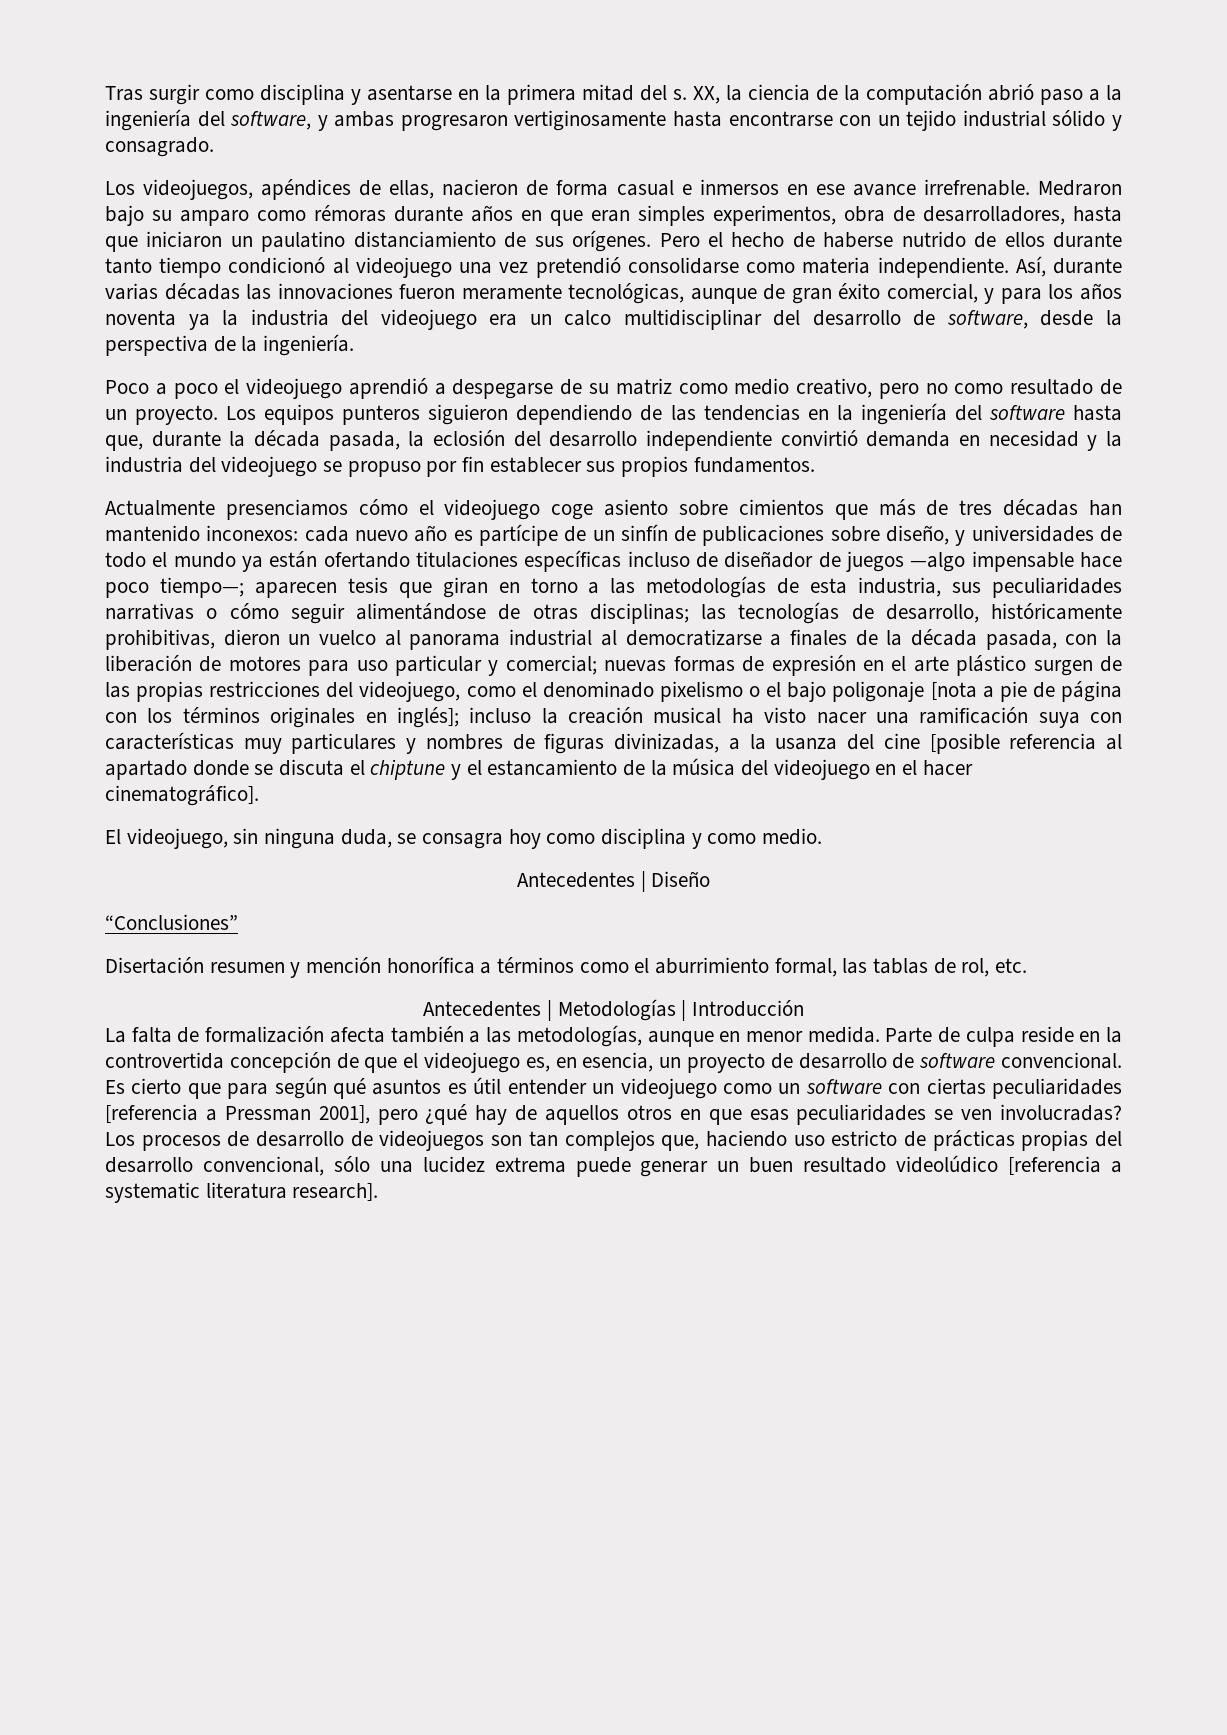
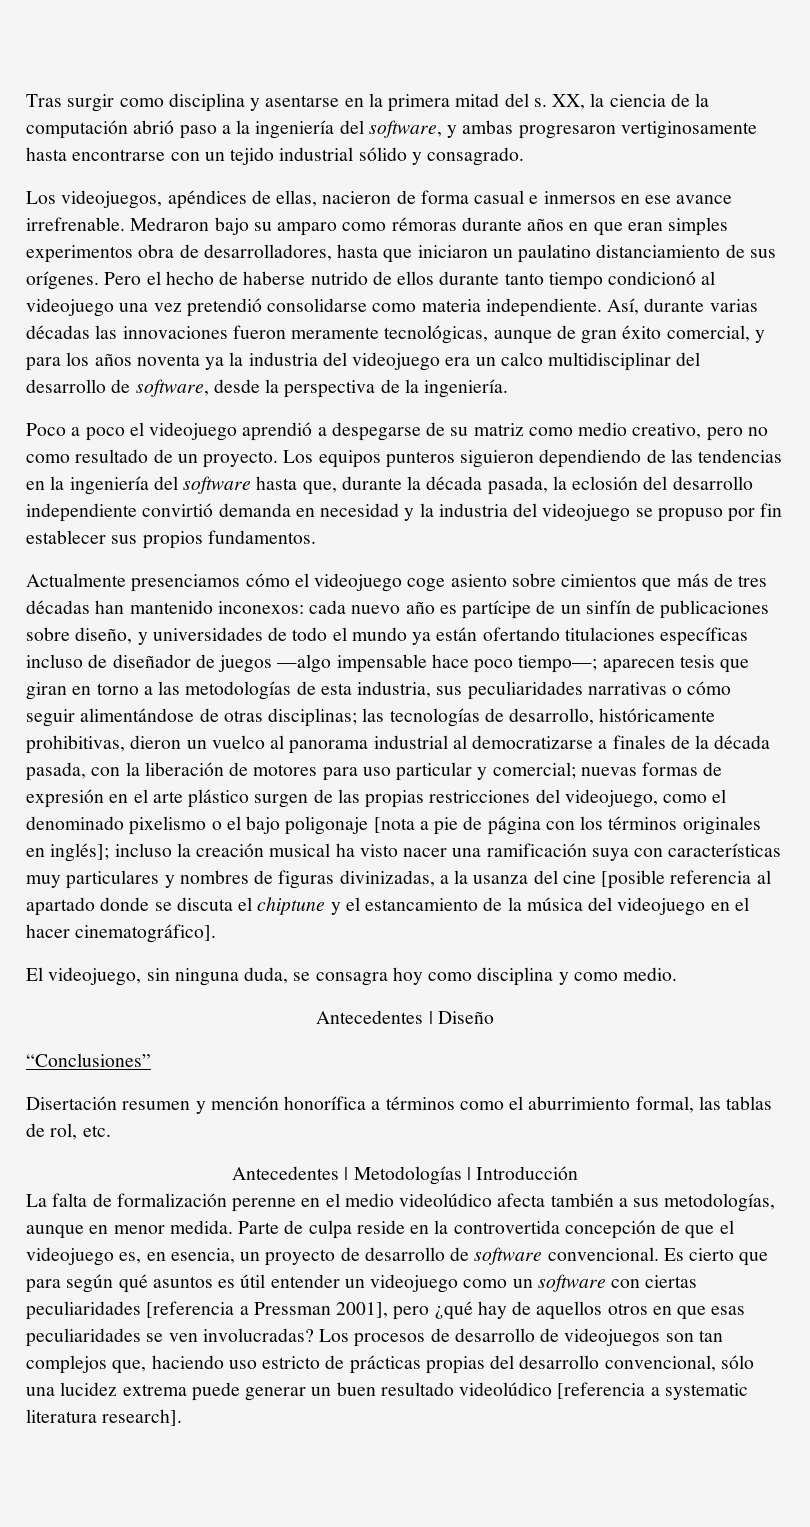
- Medraron bajo su amparo como rémoras durante años en que eran simples experimentos, obra de desarrolladores, hasta que iniciaron un paulatino distanciamiento de sus orígenes.
+ Medraron bajo su amparo como rémoras durante años en que eran simples experimentos obra de desarrolladores, hasta que iniciaron un paulatino distanciamiento de sus orígenes.
- La falta de formalización afecta también a las metodologías, aunque en menor medida.
+ La falta de formalización perenne en el medio videolúdico afecta también a sus metodologías, aunque en menor medida.

